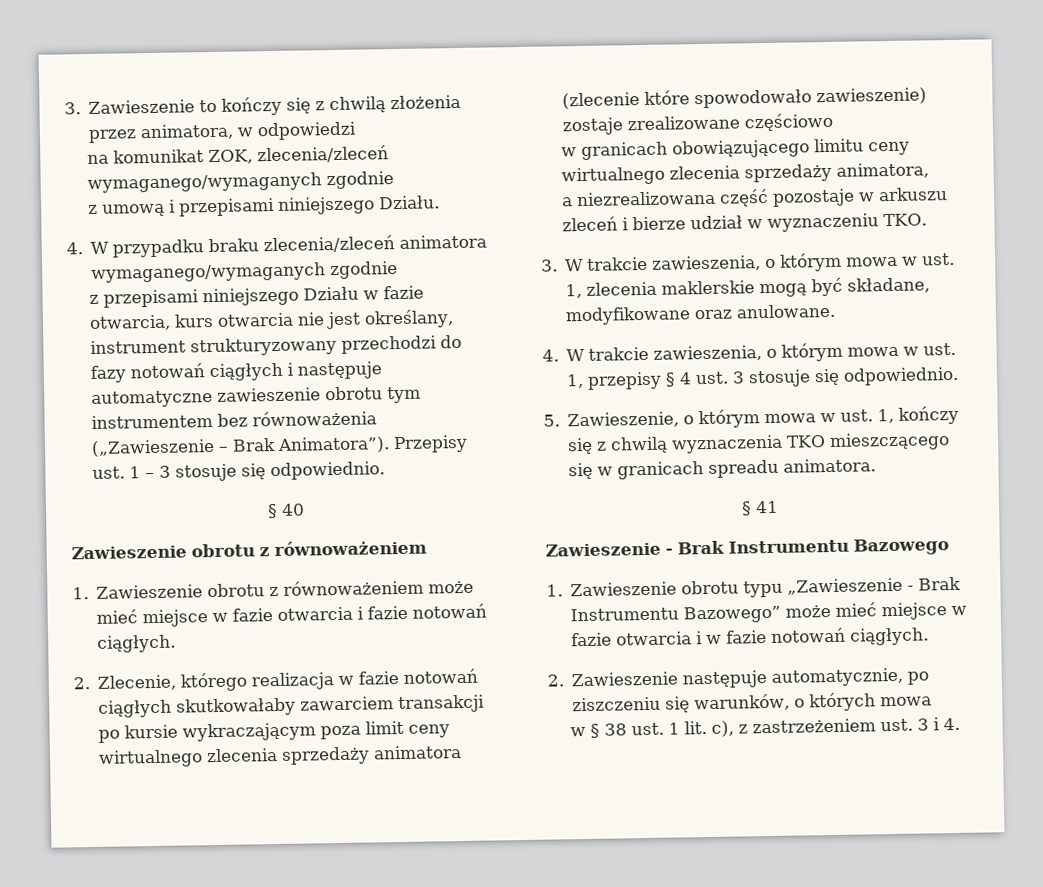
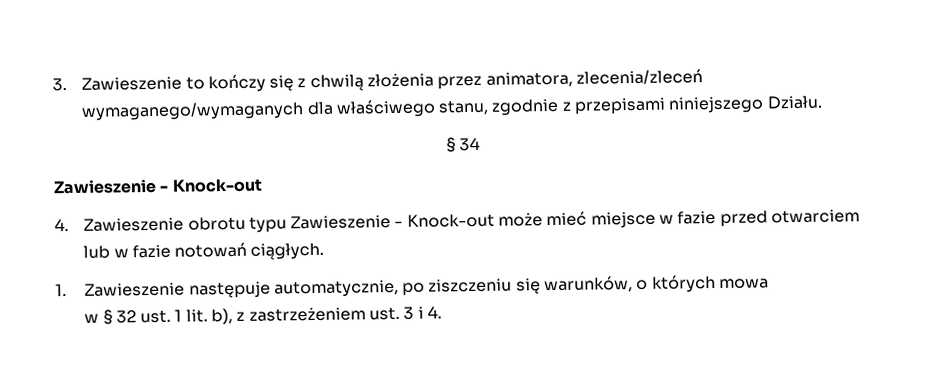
- 3. Zawieszenie to kończy się z chwilą złożenia przez animatora, w odpowiedzi
- na komunikat ZOK, zlecenia/zleceń wymaganego/wymaganych zgodnie
- z umową i przepisami niniejszego Działu.
- 4. W przypadku braku zlecenia/zleceń animatora wymaganego/wymaganych zgodnie
- z przepisami niniejszego Działu w fazie otwarcia, kurs otwarcia nie jest określany, instrument strukturyzowany przechodzi do fazy notowań ciągłych i następuje automatyczne zawieszenie obrotu tym instrumentem bez równoważenia („Zawieszenie – Brak Animatora”). Przepisy ust. 1 – 3 stosuje się odpowiednio.
- § 40
- Zawieszenie obrotu z równoważeniem
- 1. Zawieszenie obrotu z równoważeniem może mieć miejsce w fazie otwarcia i fazie notowań ciągłych.
- 2. Zlecenie, którego realizacja w fazie notowań ciągłych skutkowałaby zawarciem transakcji po kursie wykraczającym poza limit ceny wirtualnego zlecenia sprzedaży animatora (zlecenie które spowodowało zawieszenie) zostaje zrealizowane częściowo
- w granicach obowiązującego limitu ceny wirtualnego zlecenia sprzedaży animatora,
- a niezrealizowana część pozostaje w arkuszu zleceń i bierze udział w wyznaczeniu TKO.
- 3. W trakcie zawieszenia, o którym mowa w ust. 1, zlecenia maklerskie mogą być składane, modyfikowane oraz anulowane.
- 4. W trakcie zawieszenia, o którym mowa w ust. 1, przepisy § 4 ust. 3 stosuje się odpowiednio.
- 5. Zawieszenie, o którym mowa w ust. 1, kończy się z chwilą wyznaczenia TKO mieszczącego się w granicach spreadu animatora.
- § 41
- Zawieszenie - Brak Instrumentu Bazowego
- 1. Zawieszenie obrotu typu „Zawieszenie - Brak Instrumentu Bazowego” może mieć miejsce w fazie otwarcia i w fazie notowań ciągłych.
+ 3. Zawieszenie to kończy się z chwilą złożenia przez animatora, zlecenia/zleceń wymaganego/wymaganych dla właściwego stanu, zgodnie z przepisami niniejszego Działu.
+ § 34
+ Zawieszenie - Knock-out
+ 4. Zawieszenie obrotu typu Zawieszenie - Knock-out może mieć miejsce w fazie przed otwarciem lub w fazie notowań ciągłych.
- 2. Zawieszenie następuje automatycznie, po ziszczeniu się warunków, o których mowa
+ 1. Zawieszenie następuje automatycznie, po ziszczeniu się warunków, o których mowa
- w § 38 ust. 1 lit. c), z zastrzeżeniem ust. 3 i 4.
+ w § 32 ust. 1 lit. b), z zastrzeżeniem ust. 3 i 4.

